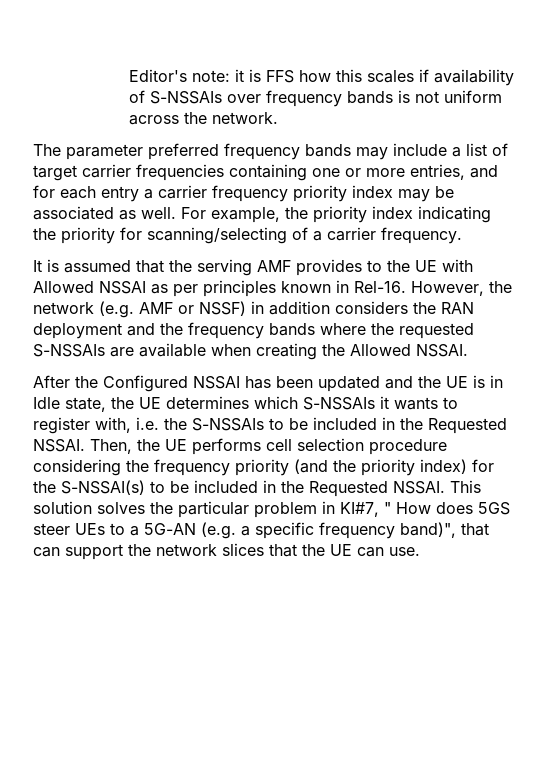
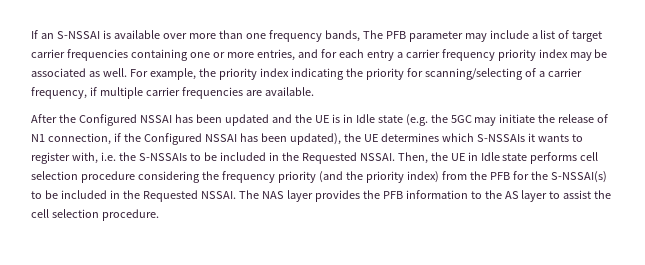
- Editor's note: it is FFS how this scales if availability of S-NSSAIs over frequency bands is not uniform across the network.
- The parameter preferred frequency bands may include a list of target carrier frequencies containing one or more entries, and for each entry a carrier frequency priority index may be associated as well.
+ If an S-NSSAI is available over more than one frequency bands, The PFB parameter may include a list of target carrier frequencies containing one or more entries, and for each entry a carrier frequency priority index may be associated as well.
- For example, the priority index indicating the priority for scanning/selecting of a carrier frequency.
- It is assumed that the serving AMF provides to the UE with Allowed NSSAI as per principles known in Rel-16. However, the network (e.g. AMF or NSSF) in addition considers the RAN deployment and the frequency bands where the requested S-NSSAIs are available when creating the Allowed NSSAI.
+ For example, the priority index indicating the priority for scanning/selecting of a carrier frequency, if multiple carrier frequencies are available.
- After the Configured NSSAI has been updated and the UE is in Idle state, the UE determines which S-NSSAIs it wants to register with, i.e. the S-NSSAIs to be included in the Requested NSSAI.
+ After the Configured NSSAI has been updated and the UE is in Idle state (e.g. the 5GC may initiate the release of N1 connection, if the Configured NSSAI has been updated), the UE determines which S-NSSAIs it wants to register with, i.e. the S-NSSAIs to be included in the Requested NSSAI.
- Then, the UE performs cell selection procedure considering the frequency priority (and the priority index) for the S-NSSAI(s) to be included in the Requested NSSAI.
+ Then, the UE in Idle state performs cell selection procedure considering the frequency priority (and the priority index) from the PFB for the S-NSSAI(s) to be included in the Requested NSSAI.
- This solution solves the particular problem in KI#7, " How does 5GS steer UEs to a 5G-AN (e.g. a specific frequency band)", that can support the network slices that the UE can use.
+ The NAS layer provides the PFB information to the AS layer to assist the cell selection procedure.

